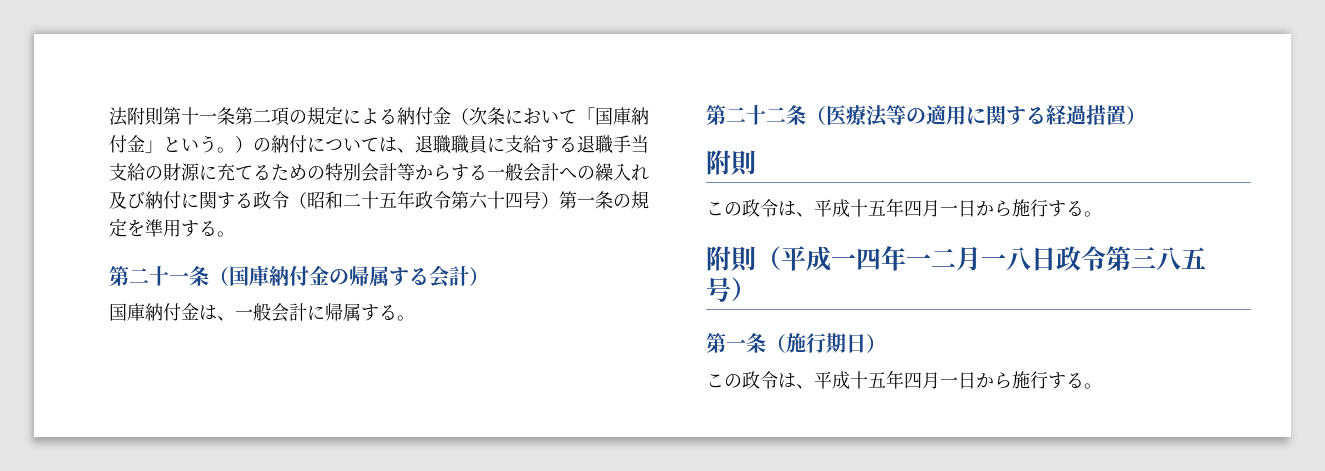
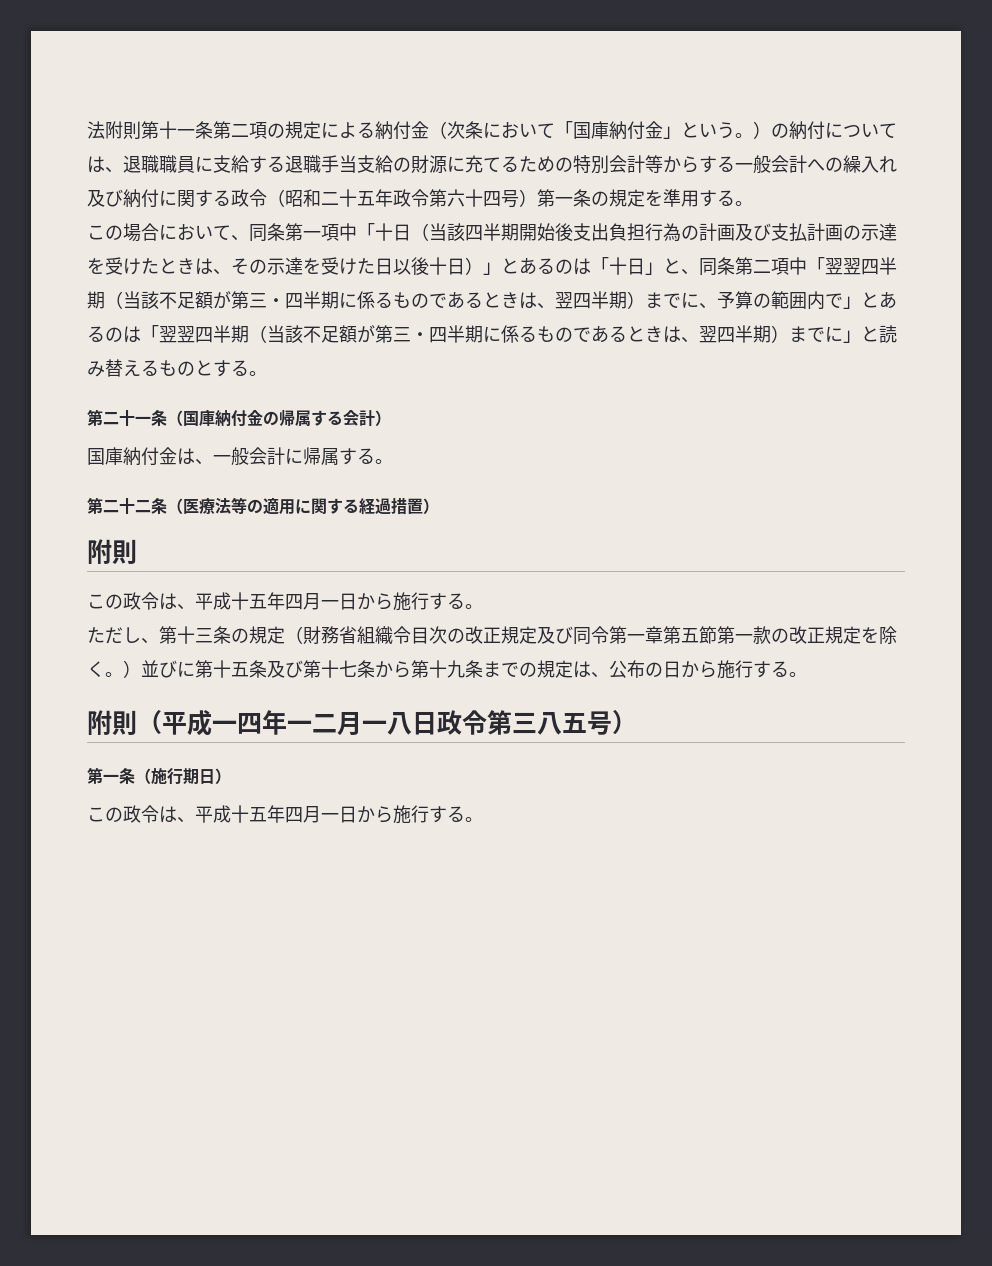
+ この場合において、同条第一項中「十日（当該四半期開始後支出負担行為の計画及び支払計画の示達を受けたときは、その示達を受けた日以後十日）」とあるのは「十日」と、同条第二項中「翌翌四半期（当該不足額が第三・四半期に係るものであるときは、翌四半期）までに、予算の範囲内で」とあるのは「翌翌四半期（当該不足額が第三・四半期に係るものであるときは、翌四半期）までに」と読み替えるものとする。
+ ただし、第十三条の規定（財務省組織令目次の改正規定及び同令第一章第五節第一款の改正規定を除く。）並びに第十五条及び第十七条から第十九条までの規定は、公布の日から施行する。

